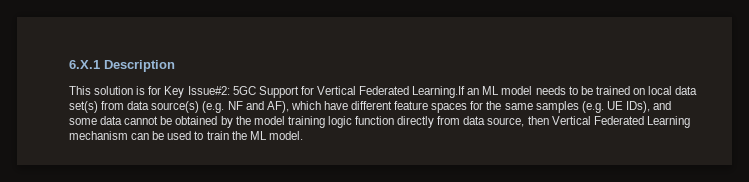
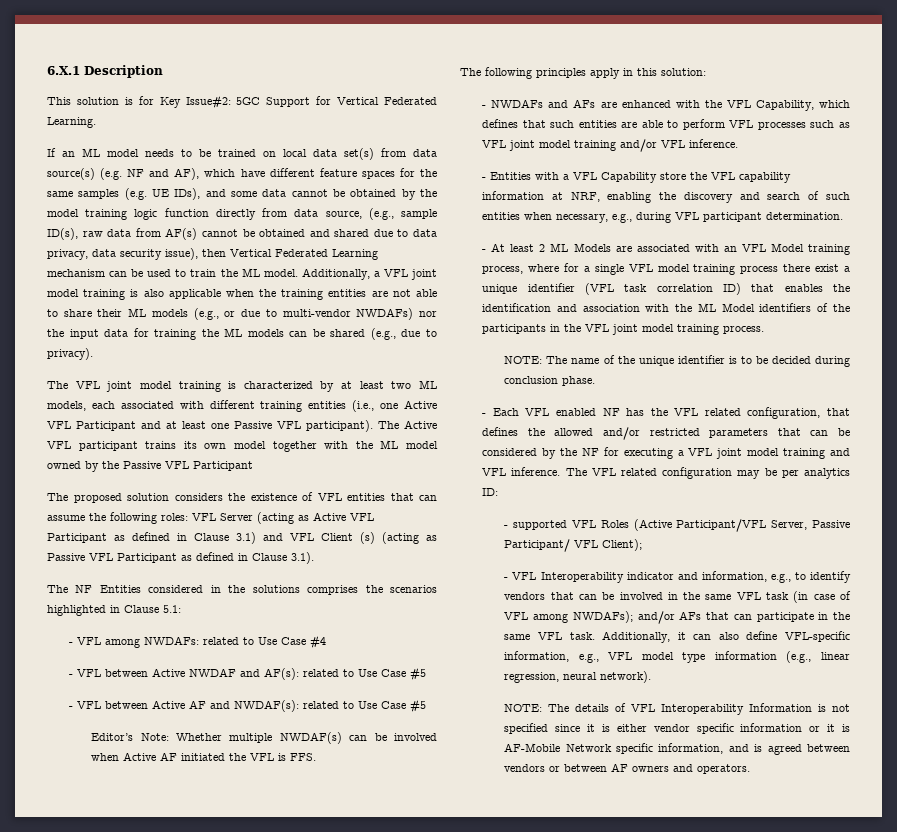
- 5GC Support for Vertical Federated Learning.If an ML model needs to be trained on local data set(s) from data source(s) (e.g. NF and AF), which have different feature spaces for the same samples (e.g. UE IDs), and some data cannot be obtained by the model training logic function directly from data source, then Vertical Federated Learning mechanism can be used to train the ML model.
+ 5GC Support for Vertical Federated Learning.
+ If an ML model needs to be trained on local data set(s) from data source(s) (e.g. NF and AF), which have different feature spaces for the same samples (e.g. UE IDs), and some data cannot be obtained by the model training logic function directly from data source, (e.g., sample ID(s), raw data from AF(s) cannot be obtained and shared due to data privacy, data security issue), then Vertical Federated Learning mechanism can be used to train the ML model.
+ Additionally, a VFL joint model training is also applicable when the training entities are not able to share their ML models (e.g., or due to multi-vendor NWDAFs) nor the input data for training the ML models can be shared (e.g., due to privacy).
+ The VFL joint model training is characterized by at least two ML models, each associated with different training entities (i.e., one Active VFL Participant and at least one Passive VFL participant). The Active VFL participant trains its own model together with the ML model owned by the Passive VFL Participant
+ The proposed solution considers the existence of VFL entities that can assume the following roles: VFL Server (acting as Active VFL Participant as defined in Clause 3.1) and VFL Client (s) (acting as Passive VFL Participant as defined in Clause 3.1).
+ The NF Entities considered in the solutions comprises the scenarios highlighted in Clause 5.1:
+ - VFL among NWDAFs: related to Use Case #4
+ - VFL between Active NWDAF and AF(s): related to Use Case #5
+ - VFL between Active AF and NWDAF(s): related to Use Case #5
+ Editor’s Note: Whether multiple NWDAF(s) can be involved when Active AF initiated the VFL is FFS.
+ The following principles apply in this solution:
+ - NWDAFs and AFs are enhanced with the VFL Capability, which defines that such entities are able to perform VFL processes such as VFL joint model training and/or VFL inference.
+ - Entities with a VFL Capability store the VFL capability information at NRF, enabling the discovery and search of such entities when necessary, e.g., during VFL participant determination.
+ - At least 2 ML Models are associated with an VFL Model training process, where for a single VFL model training process there exist a unique identifier (VFL task correlation ID) that enables the identification and association with the ML Model identifiers of the participants in the VFL joint model training process.
+ NOTE: The name of the unique identifier is to be decided during conclusion phase.
+ - Each VFL enabled NF has the VFL related configuration, that defines the allowed and/or restricted parameters that can be considered by the NF for executing a VFL joint model training and VFL inference. The VFL related configuration may be per analytics ID:
+ - supported VFL Roles (Active Participant/VFL Server, Passive Participant/ VFL Client);
+ - VFL Interoperability indicator and information, e.g., to identify vendors that can be involved in the same VFL task (in case of VFL among NWDAFs); and/or AFs that can participate in the same VFL task. Additionally, it can also define VFL-specific information, e.g., VFL model type information (e.g., linear regression, neural network).
+ NOTE: The details of VFL Interoperability Information is not specified since it is either vendor specific information or it is AF-Mobile Network specific information, and is agreed between vendors or between AF owners and operators.

